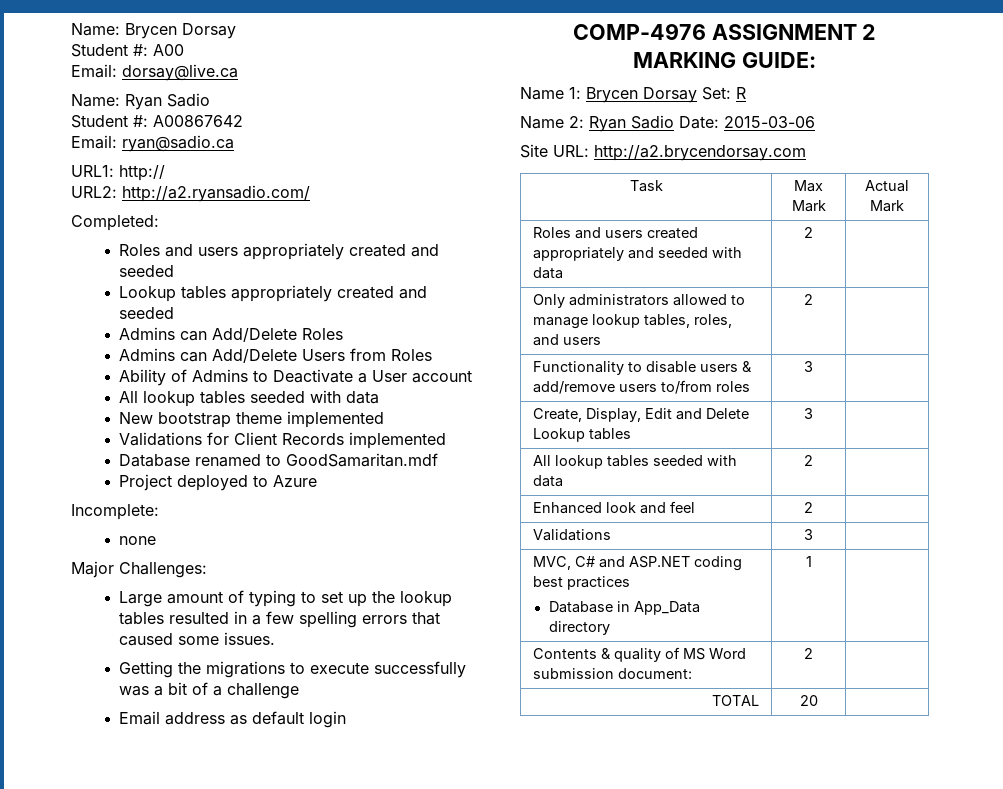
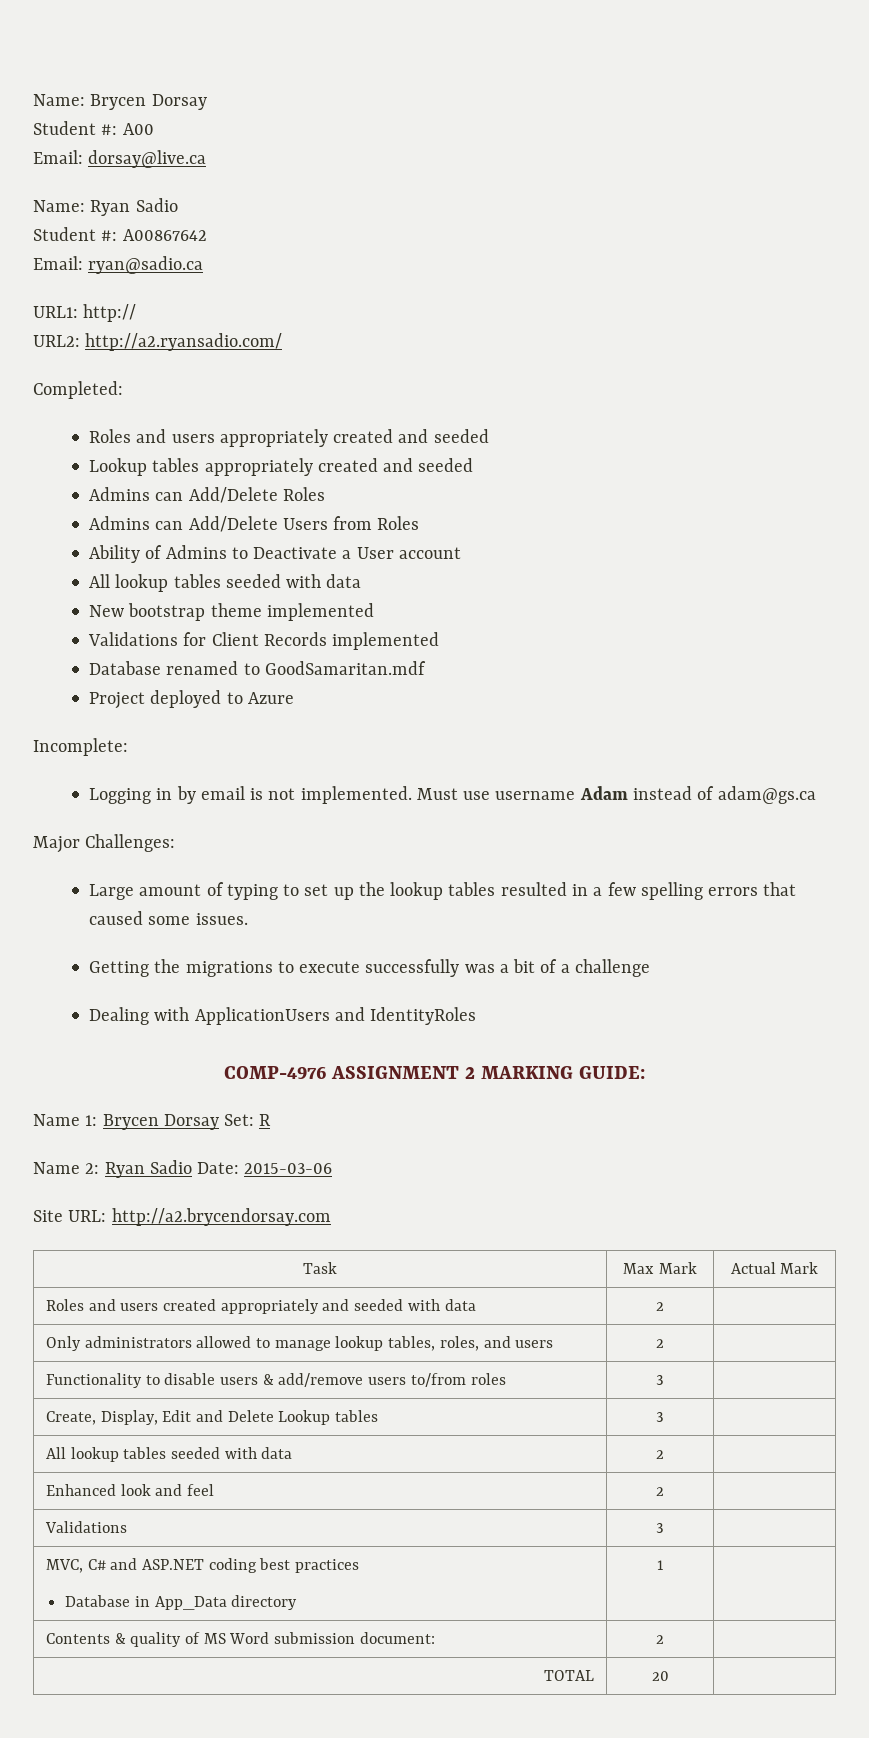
- none
+ Logging in by email is not implemented. Must use username Adam instead of adam@gs.ca
- Email address as default login
+ Dealing with ApplicationUsers and IdentityRoles

